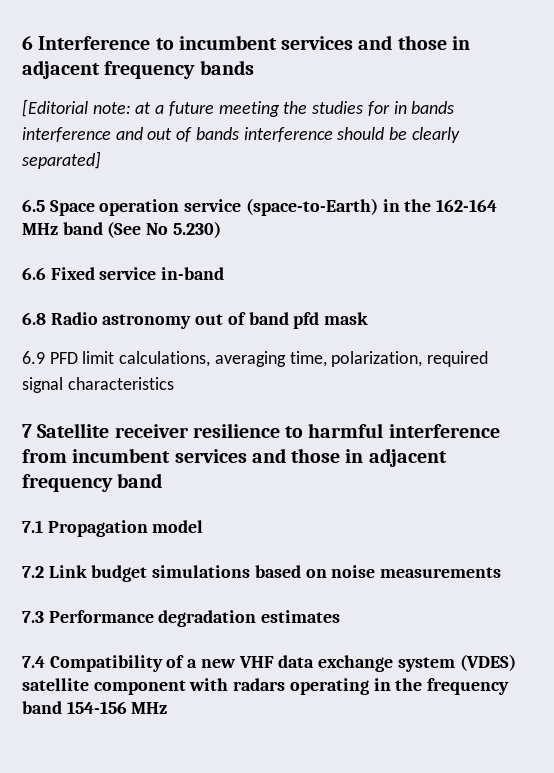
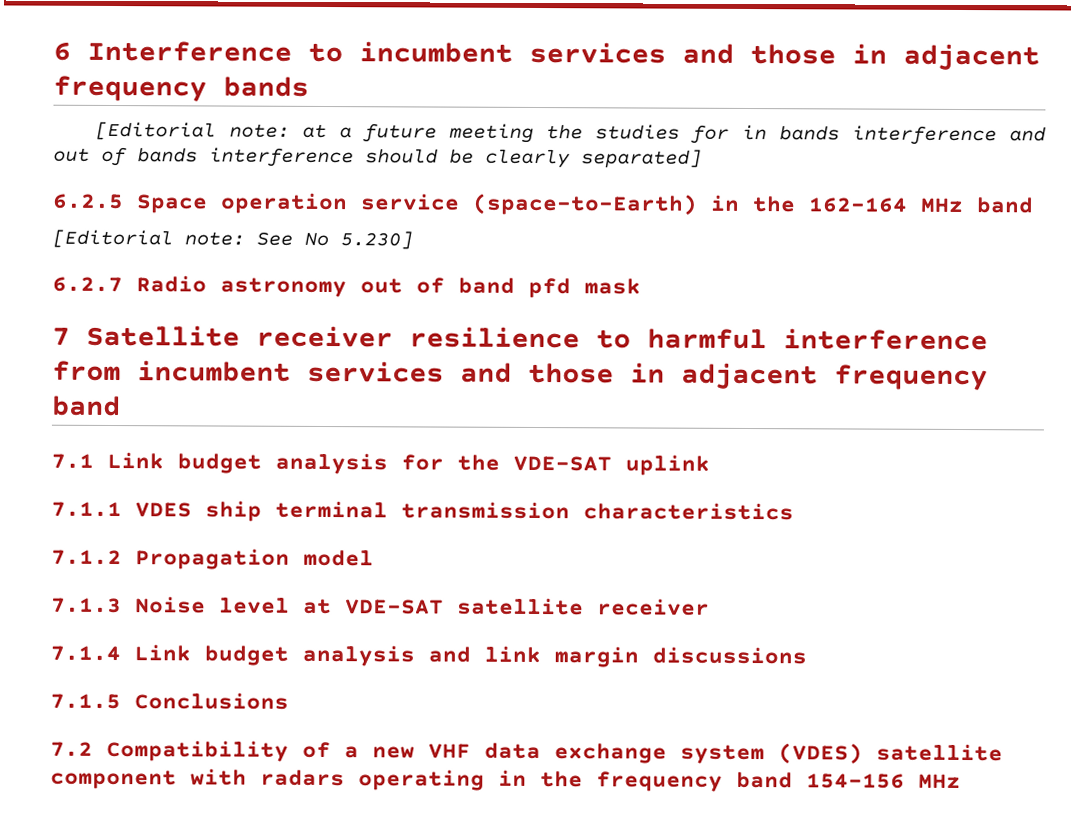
- 6.5 Space operation service (space-to-Earth) in the 162-164 MHz band (See No 5.230)
- 6.6 Fixed service in-band
- 6.8 Radio astronomy out of band pfd mask
+ 6.2.5 Space operation service (space-to-Earth) in the 162-164 MHz band
+ [Editorial note: See No 5.230]
+ 6.2.7 Radio astronomy out of band pfd mask
- 6.9 PFD limit calculations, averaging time, polarization, required signal characteristics
- 7.1 Propagation model
- 7.2 Link budget simulations based on noise measurements
- 7.3 Performance degradation estimates
- 7.4 Compatibility of a new VHF data exchange system (VDES) satellite component with radars operating in the frequency band 154-156 MHz
+ 7.1 Link budget analysis for the VDE-SAT uplink
+ 7.1.1 VDES ship terminal transmission characteristics
+ 7.1.2 Propagation model
+ 7.1.3 Noise level at VDE-SAT satellite receiver
+ 7.1.4 Link budget analysis and link margin discussions
+ 7.1.5 Conclusions
+ 7.2 Compatibility of a new VHF data exchange system (VDES) satellite component with radars operating in the frequency band 154-156 MHz

